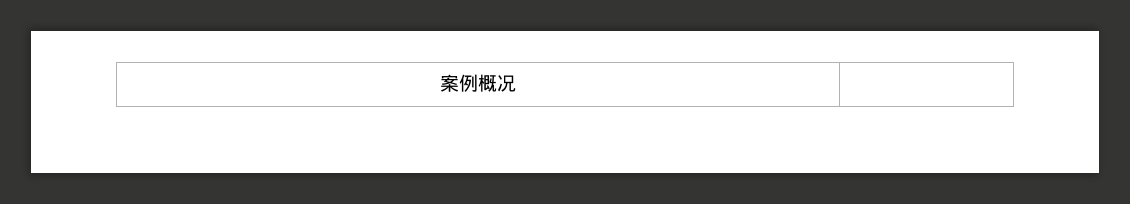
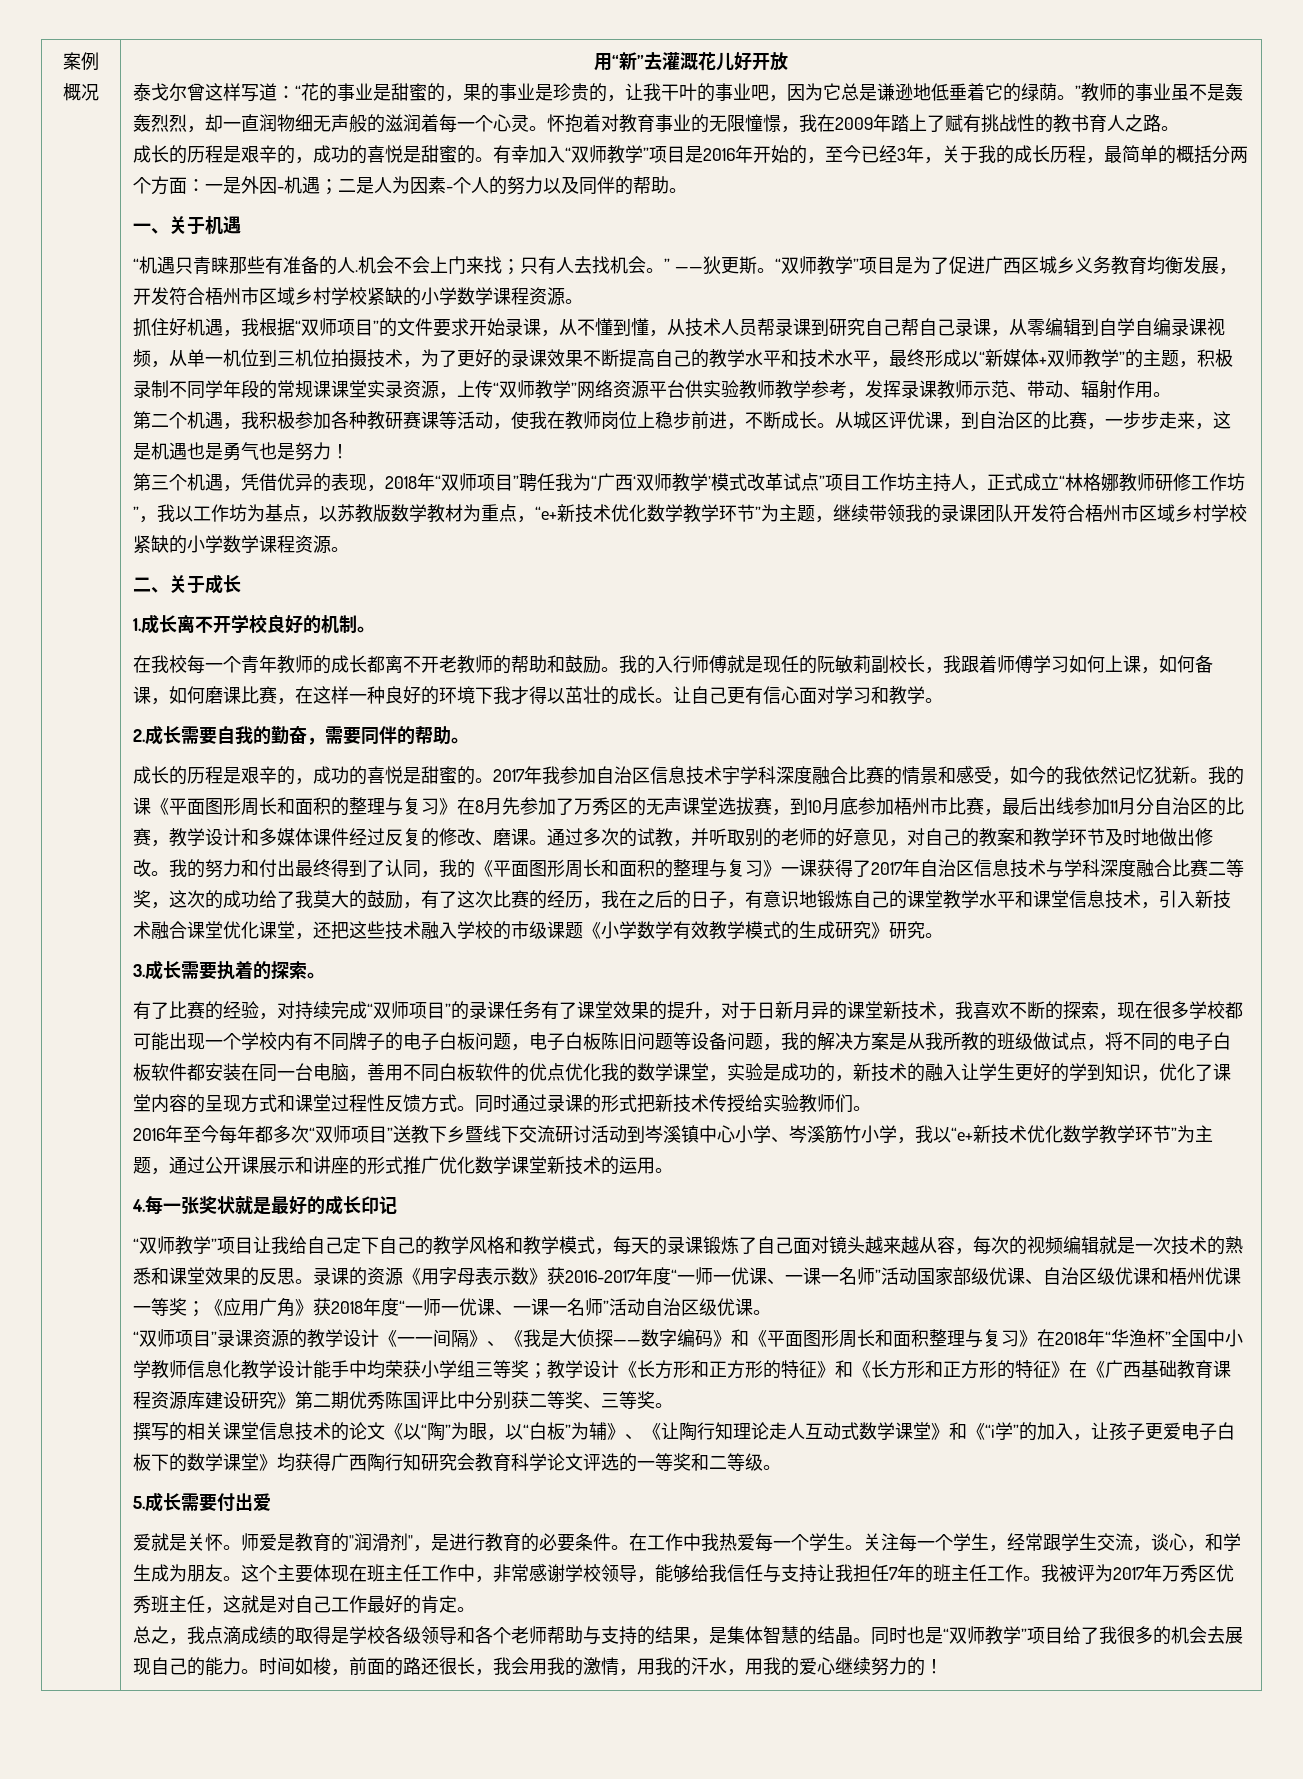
+ 用“新”去灌溉花儿好开放
+ 泰戈尔曾这样写道：“花的事业是甜蜜的，果的事业是珍贵的，让我干叶的事业吧，因为它总是谦逊地低垂着它的绿荫。”教师的事业虽不是轰轰烈烈，却一直润物细无声般的滋润着每一个心灵。怀抱着对教育事业的无限憧憬，我在2009年踏上了赋有挑战性的教书育人之路。
+ 成长的历程是艰辛的，成功的喜悦是甜蜜的。有幸加入“双师教学”项目是2016年开始的，至今已经3年，关于我的成长历程，最简单的概括分两个方面：一是外因-机遇；二是人为因素-个人的努力以及同伴的帮助。
+ 一、关于机遇
+ “机遇只青睐那些有准备的人.机会不会上门来找；只有人去找机会。” ——狄更斯。“双师教学”项目是为了促进广西区城乡义务教育均衡发展，开发符合梧州市区域乡村学校紧缺的小学数学课程资源。
+ 抓住好机遇，我根据“双师项目”的文件要求开始录课，从不懂到懂，从技术人员帮录课到研究自己帮自己录课，从零编辑到自学自编录课视频，从单一机位到三机位拍摄技术，为了更好的录课效果不断提高自己的教学水平和技术水平，最终形成以“新媒体+双师教学”的主题，积极录制不同学年段的常规课课堂实录资源，上传“双师教学”网络资源平台供实验教师教学参考，发挥录课教师示范、带动、辐射作用。
+ 第二个机遇，我积极参加各种教研赛课等活动，使我在教师岗位上稳步前进，不断成长。从城区评优课，到自治区的比赛，一步步走来，这是机遇也是勇气也是努力！
+ 第三个机遇，凭借优异的表现，2018年“双师项目”聘任我为“广西‘双师教学’模式改革试点”项目工作坊主持人，正式成立“林格娜教师研修工作坊”，我以工作坊为基点，以苏教版数学教材为重点，“e+新技术优化数学教学环节”为主题，继续带领我的录课团队开发符合梧州市区域乡村学校紧缺的小学数学课程资源。
+ 二、关于成长
+ 1.成长离不开学校良好的机制。
+ 在我校每一个青年教师的成长都离不开老教师的帮助和鼓励。我的入行师傅就是现任的阮敏莉副校长，我跟着师傅学习如何上课，如何备课，如何磨课比赛，在这样一种良好的环境下我才得以茁壮的成长。让自己更有信心面对学习和教学。
+ 2.成长需要自我的勤奋，需要同伴的帮助。
+ 成长的历程是艰辛的，成功的喜悦是甜蜜的。2017年我参加自治区信息技术宇学科深度融合比赛的情景和感受，如今的我依然记忆犹新。我的课《平面图形周长和面积的整理与复习》在8月先参加了万秀区的无声课堂选拔赛，到10月底参加梧州市比赛，最后出线参加11月分自治区的比赛，教学设计和多媒体课件经过反复的修改、磨课。通过多次的试教，并听取别的老师的好意见，对自己的教案和教学环节及时地做出修改。我的努力和付出最终得到了认同，我的《平面图形周长和面积的整理与复习》一课获得了2017年自治区信息技术与学科深度融合比赛二等奖，这次的成功给了我莫大的鼓励，有了这次比赛的经历，我在之后的日子，有意识地锻炼自己的课堂教学水平和课堂信息技术，引入新技术融合课堂优化课堂，还把这些技术融入学校的市级课题《小学数学有效教学模式的生成研究》研究。
+ 3.成长需要执着的探索。
+ 有了比赛的经验，对持续完成“双师项目”的录课任务有了课堂效果的提升，对于日新月异的课堂新技术，我喜欢不断的探索，现在很多学校都可能出现一个学校内有不同牌子的电子白板问题，电子白板陈旧问题等设备问题，我的解决方案是从我所教的班级做试点，将不同的电子白板软件都安装在同一台电脑，善用不同白板软件的优点优化我的数学课堂，实验是成功的，新技术的融入让学生更好的学到知识，优化了课堂内容的呈现方式和课堂过程性反馈方式。同时通过录课的形式把新技术传授给实验教师们。
+ 2016年至今每年都多次“双师项目”送教下乡暨线下交流研讨活动到岑溪镇中心小学、岑溪筋竹小学，我以“e+新技术优化数学教学环节”为主题，通过公开课展示和讲座的形式推广优化数学课堂新技术的运用。
+ 4.每一张奖状就是最好的成长印记
+ “双师教学”项目让我给自己定下自己的教学风格和教学模式，每天的录课锻炼了自己面对镜头越来越从容，每次的视频编辑就是一次技术的熟悉和课堂效果的反思。录课的资源《用字母表示数》获2016-2017年度“一师一优课、一课一名师”活动国家部级优课、自治区级优课和梧州优课一等奖；《应用广角》获2018年度“一师一优课、一课一名师”活动自治区级优课。
+ “双师项目”录课资源的教学设计《一一间隔》、《我是大侦探——数字编码》和《平面图形周长和面积整理与复习》在2018年“华渔杯”全国中小学教师信息化教学设计能手中均荣获小学组三等奖；教学设计《长方形和正方形的特征》和《长方形和正方形的特征》在《广西基础教育课程资源库建设研究》第二期优秀陈国评比中分别获二等奖、三等奖。
+ 撰写的相关课堂信息技术的论文《以“陶”为眼，以“白板”为辅》、《让陶行知理论走人互动式数学课堂》和《“i学”的加入，让孩子更爱电子白板下的数学课堂》均获得广西陶行知研究会教育科学论文评选的一等奖和二等级。
+ 5.成长需要付出爱
+ 爱就是关怀。师爱是教育的"润滑剂"，是进行教育的必要条件。在工作中我热爱每一个学生。关注每一个学生，经常跟学生交流，谈心，和学生成为朋友。这个主要体现在班主任工作中，非常感谢学校领导，能够给我信任与支持让我担任7年的班主任工作。我被评为2017年万秀区优秀班主任，这就是对自己工作最好的肯定。
+ 总之，我点滴成绩的取得是学校各级领导和各个老师帮助与支持的结果，是集体智慧的结晶。同时也是“双师教学”项目给了我很多的机会去展现自己的能力。时间如梭，前面的路还很长，我会用我的激情，用我的汗水，用我的爱心继续努力的！

